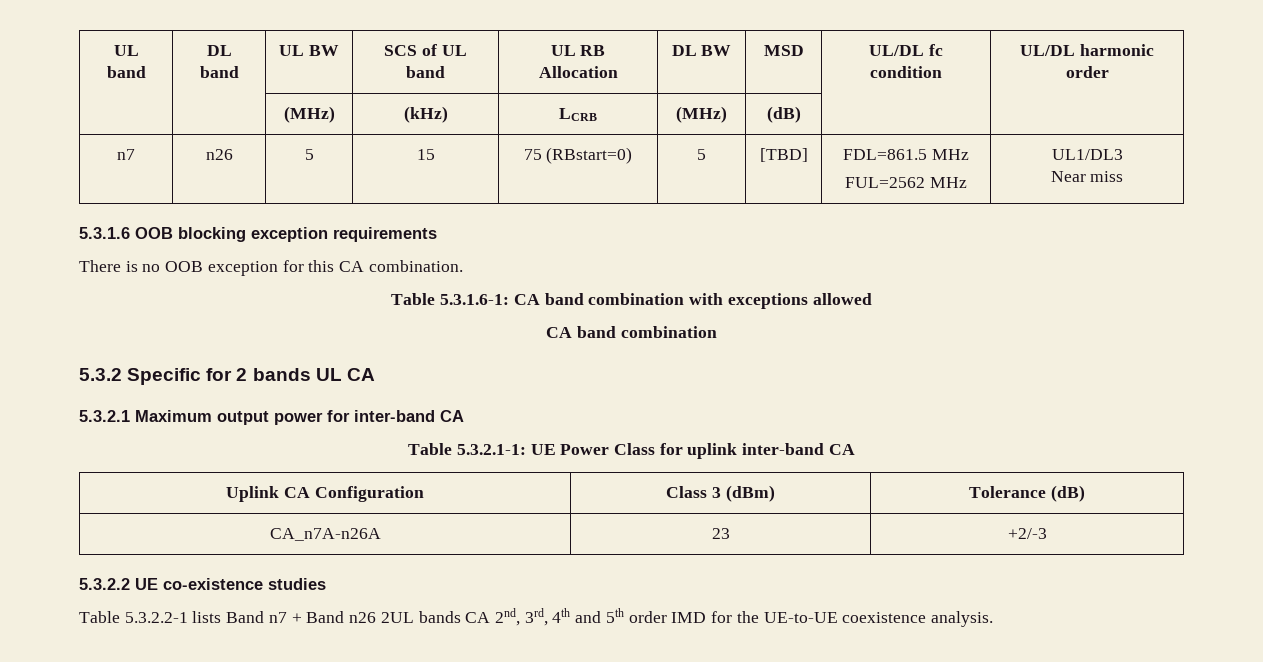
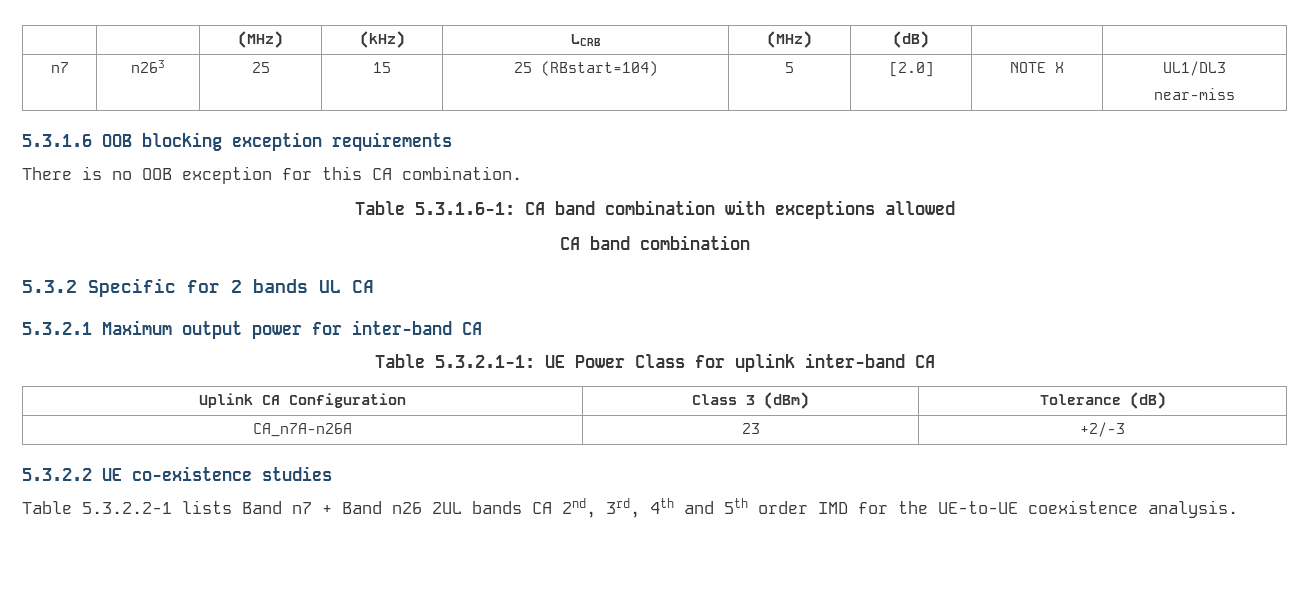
- UL band | DL band | UL BW | SCS of UL band | UL RB Allocation | DL BW | MSD | UL/DL fc condition | UL/DL harmonic order
- n7 | n26 | 5 | 15 | 75 (RBstart=0) | 5 | [TBD] | FDL=861.5 MHz
- FUL=2562 MHz | UL1/DL3
- Near miss
+ n7 | n263 | 25 | 15 | 25 (RBstart=104) | 5 | [2.0] | NOTE X | UL1/DL3
+ near-miss

